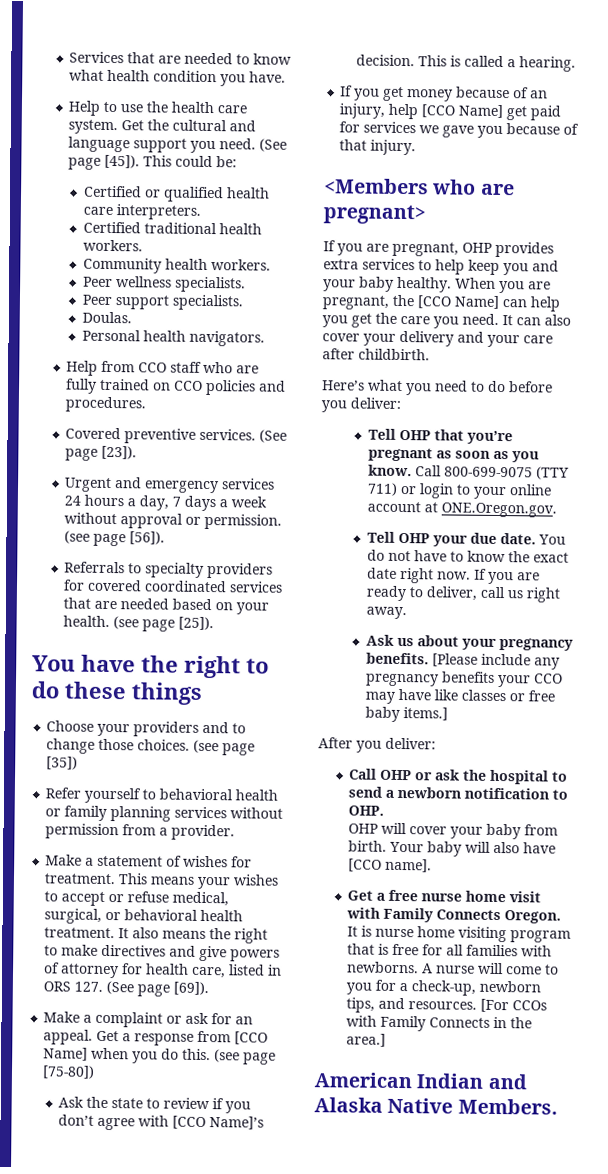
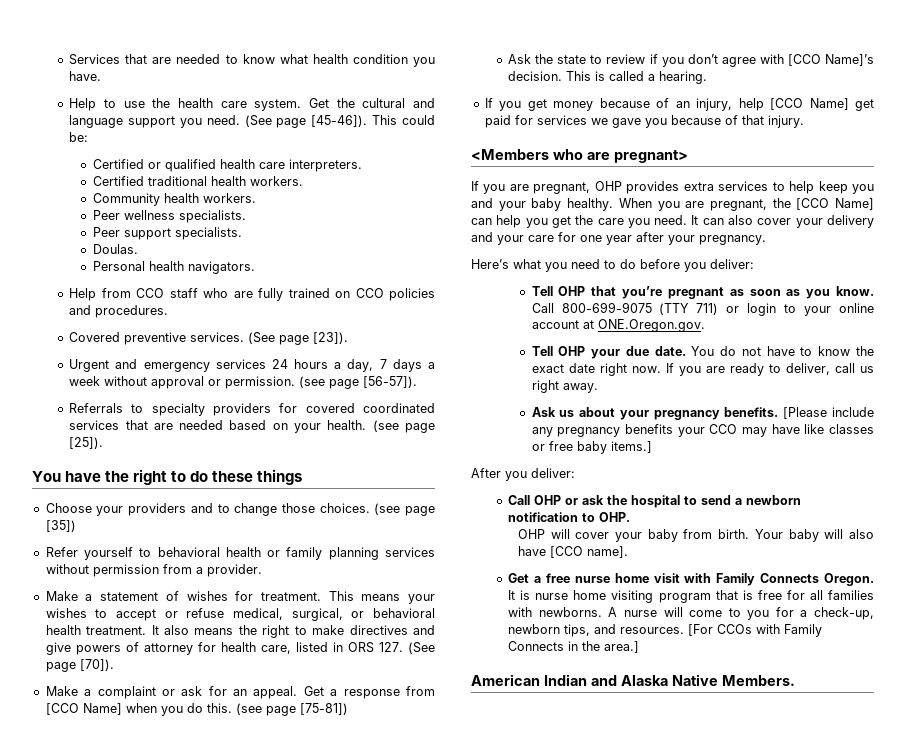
- (See page [45]).
+ (See page [45-46]).
- (see page [56]).
+ (see page [56-57]).
- It also means the right to make directives and give powers of attorney for health care, listed in ORS 127. (See page [69]).
+ It also means the right to make directives and give powers of attorney for health care, listed in ORS 127. (See page [70]).
- (see page [75-80])
+ (see page [75-81])
- It can also cover your delivery and your care after childbirth.
+ It can also cover your delivery and your care for one year after your pregnancy.

